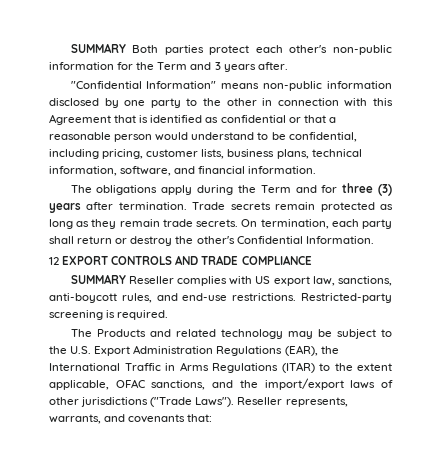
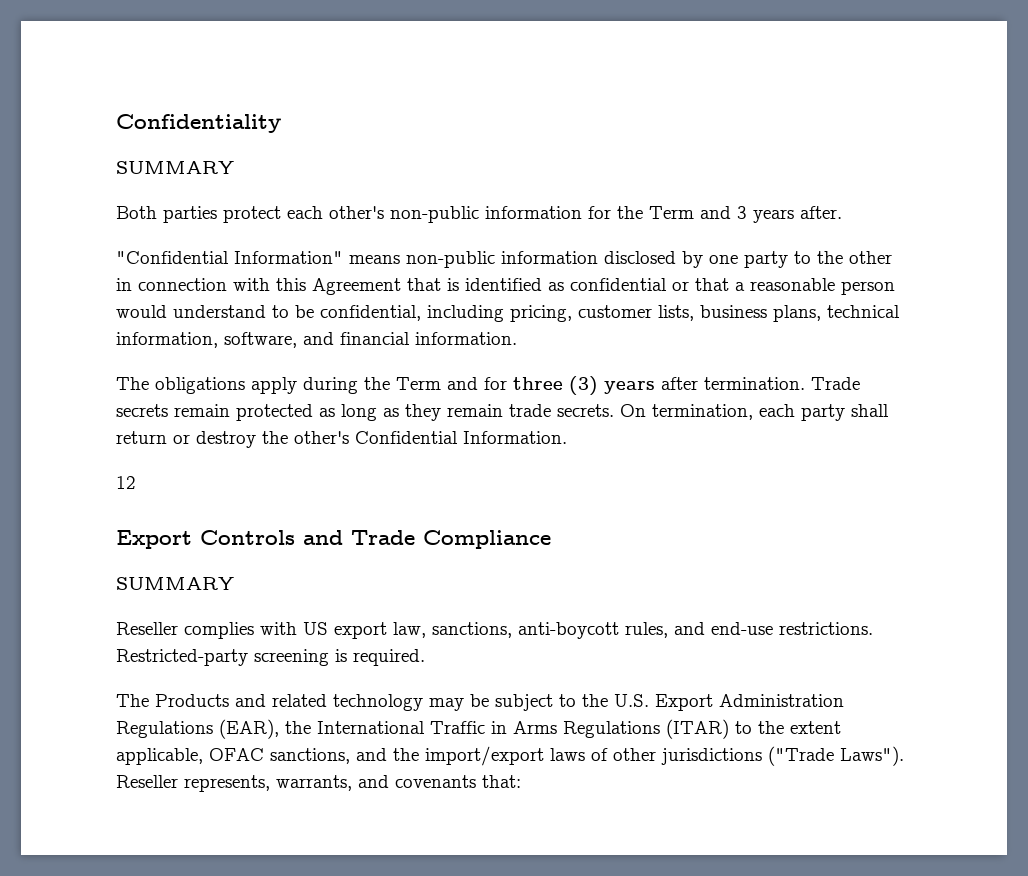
- SUMMARY Both parties protect each other's non-public information for the Term and 3 years after.
+ Confidentiality
+ SUMMARY
+ Both parties protect each other's non-public information for the Term and 3 years after.
- 12 EXPORT CONTROLS AND TRADE COMPLIANCE
- SUMMARY Reseller complies with US export law, sanctions, anti-boycott rules, and end-use restrictions.
+ 12
+ Export Controls and Trade Compliance
+ SUMMARY
+ Reseller complies with US export law, sanctions, anti-boycott rules, and end-use restrictions.

